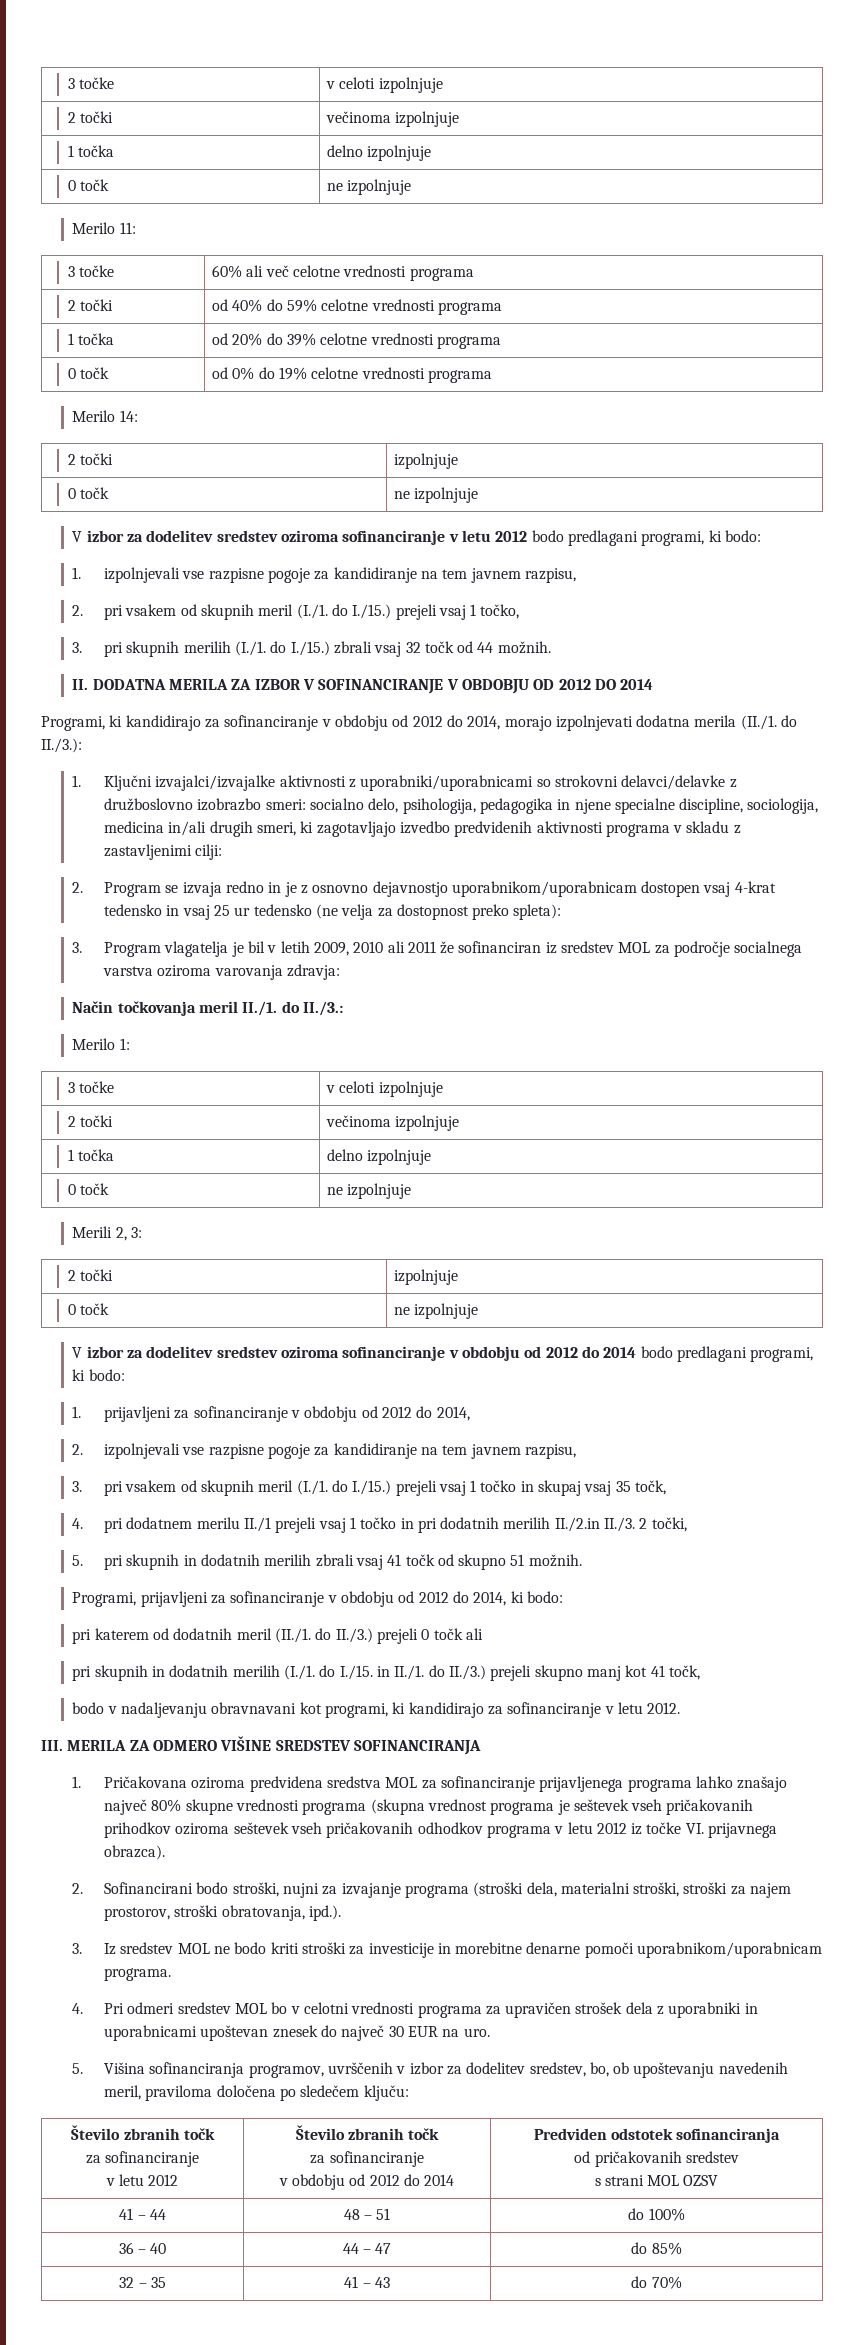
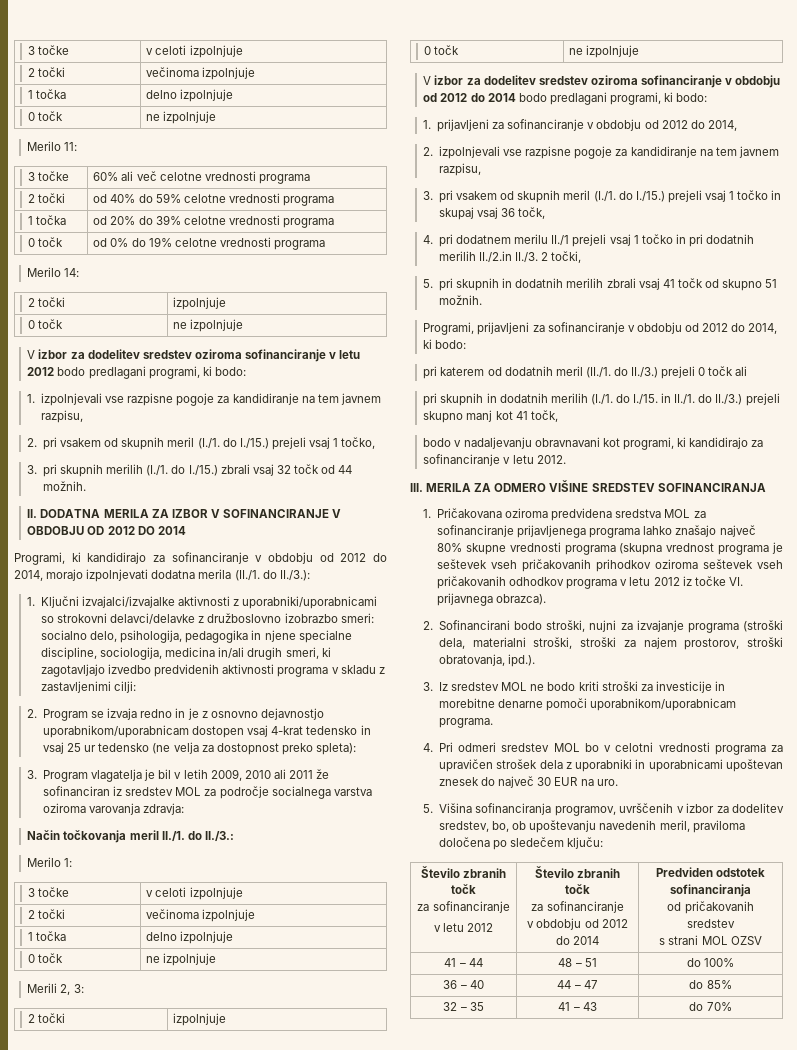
- 3. pri vsakem od skupnih meril (I./1. do I./15.) prejeli vsaj 1 točko in skupaj vsaj 35 točk,
+ 3. pri vsakem od skupnih meril (I./1. do I./15.) prejeli vsaj 1 točko in skupaj vsaj 36 točk,

